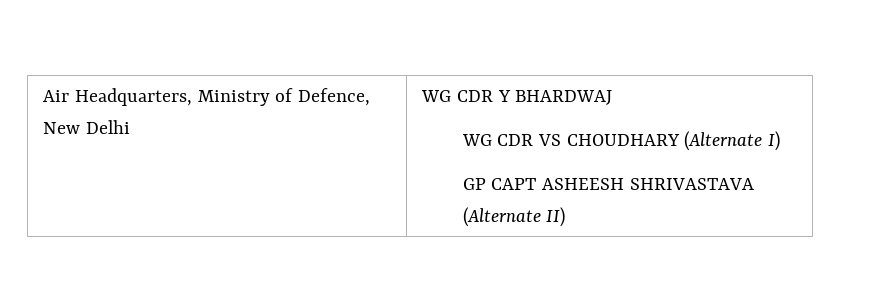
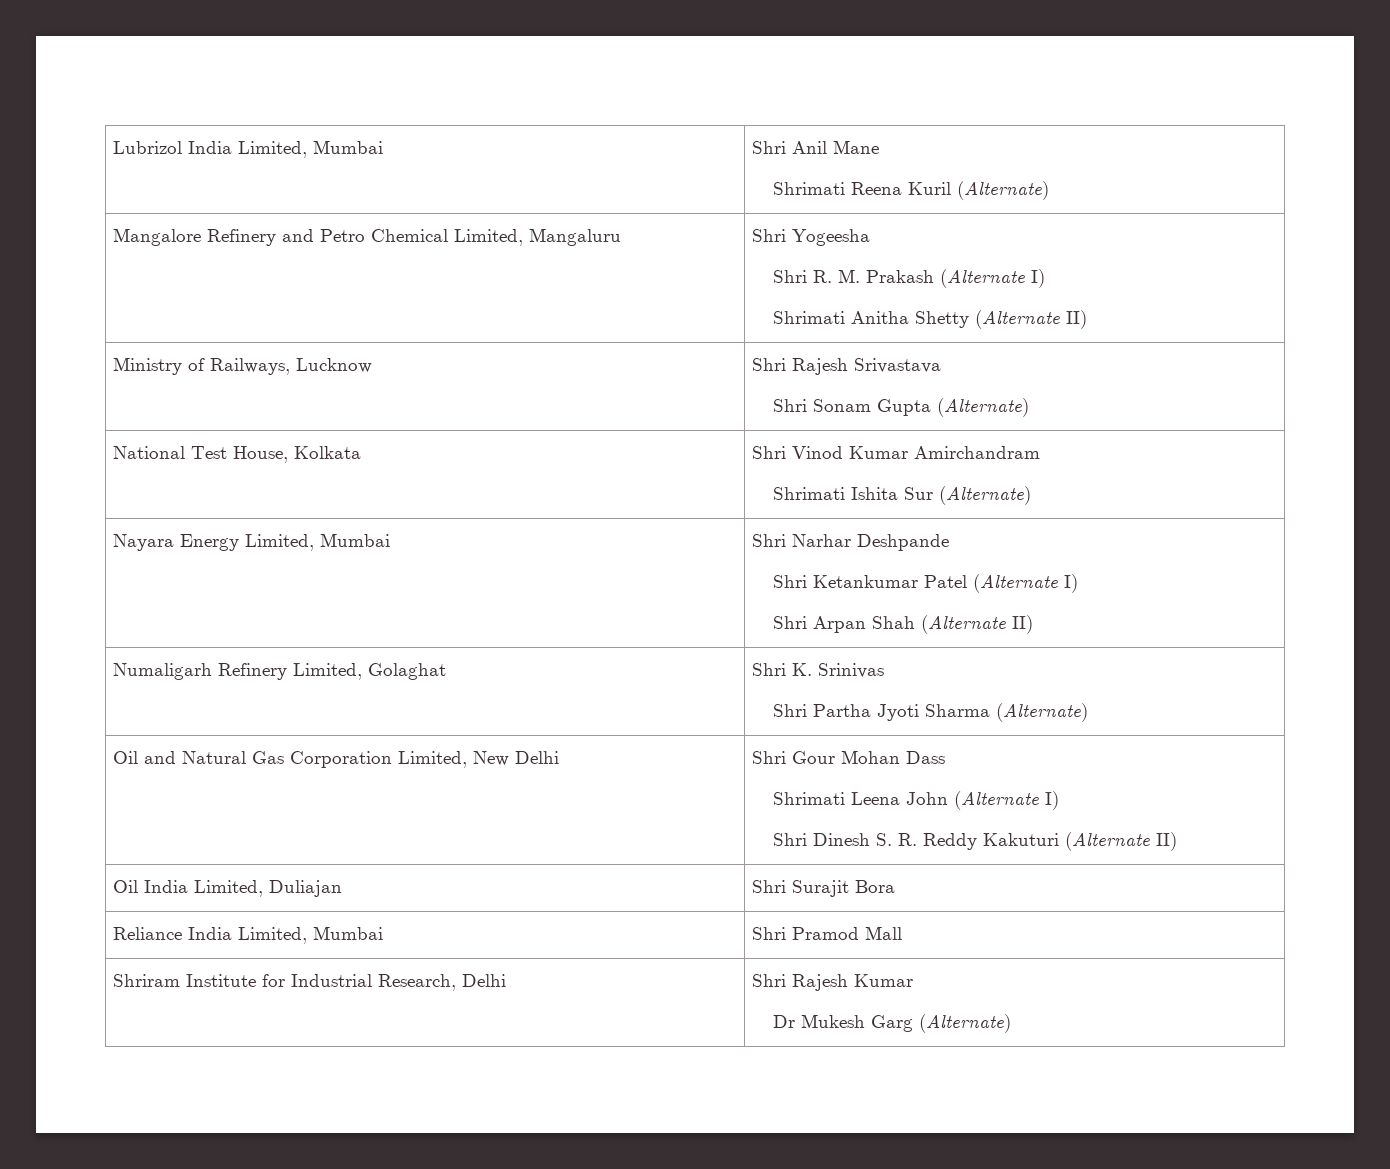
- Air Headquarters, Ministry of Defence, New Delhi | WG CDR Y BHARDWAJ
- WG CDR VS CHOUDHARY (Alternate I)
- GP CAPT ASHEESH SHRIVASTAVA (Alternate II)
+ Lubrizol India Limited, Mumbai | Shri Anil Mane
+ Shrimati Reena Kuril (Alternate)
+ Mangalore Refinery and Petro Chemical Limited, Mangaluru | Shri Yogeesha
+ Shri R. M. Prakash (Alternate I)
+ Shrimati Anitha Shetty (Alternate II)
+ Ministry of Railways, Lucknow | Shri Rajesh Srivastava
+ Shri Sonam Gupta (Alternate)
+ National Test House, Kolkata | Shri Vinod Kumar Amirchandram
+ Shrimati Ishita Sur (Alternate)
+ Nayara Energy Limited, Mumbai | Shri Narhar Deshpande
+ Shri Ketankumar Patel (Alternate I)
+ Shri Arpan Shah (Alternate II)
+ Numaligarh Refinery Limited, Golaghat | Shri K. Srinivas
+ Shri Partha Jyoti Sharma (Alternate)
+ Oil and Natural Gas Corporation Limited, New Delhi | Shri Gour Mohan Dass
+ Shrimati Leena John (Alternate I)
+ Shri Dinesh S. R. Reddy Kakuturi (Alternate II)
+ Oil India Limited, Duliajan | Shri Surajit Bora
+ Reliance India Limited, Mumbai | Shri Pramod Mall
+ Shriram Institute for Industrial Research, Delhi | Shri Rajesh Kumar
+ Dr Mukesh Garg (Alternate)

